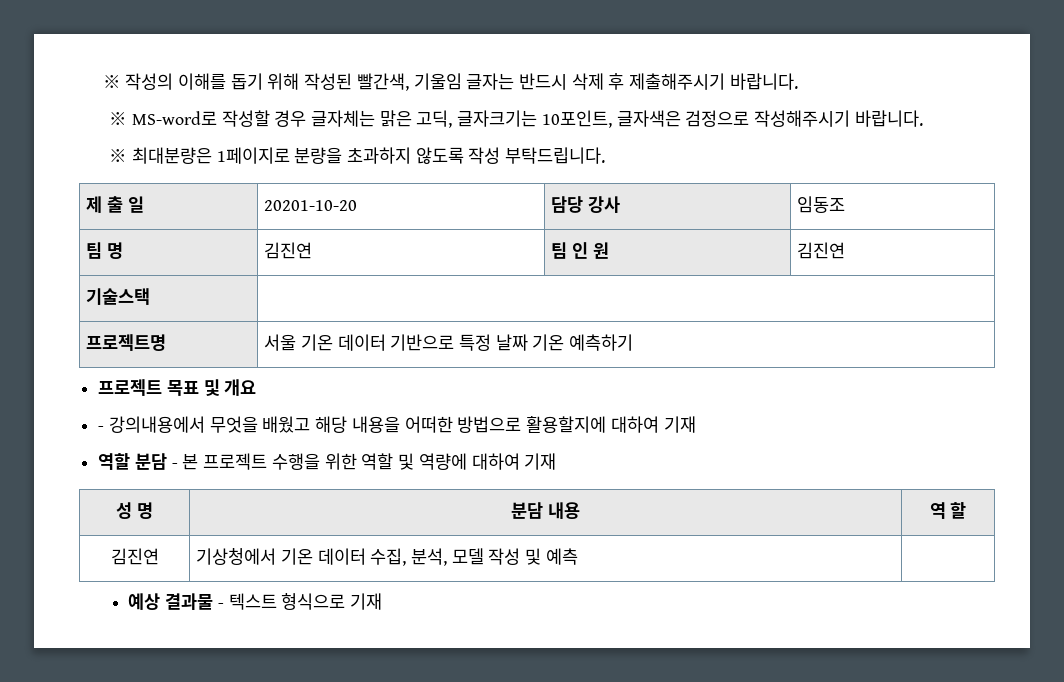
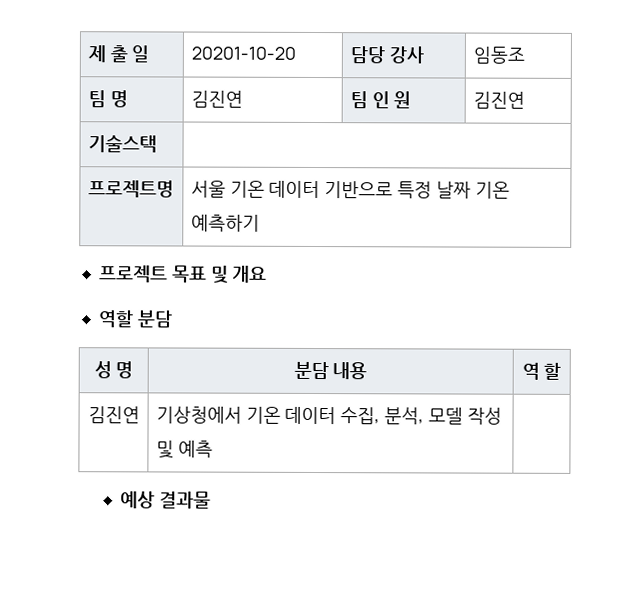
- ※ 작성의 이해를 돕기 위해 작성된 빨간색, 기울임 글자는 반드시 삭제 후 제출해주시기 바랍니다.
- ※ MS-word로 작성할 경우 글자체는 맑은 고딕, 글자크기는 10포인트, 글자색은 검정으로 작성해주시기 바랍니다.
- ※ 최대분량은 1페이지로 분량을 초과하지 않도록 작성 부탁드립니다.
- - 강의내용에서 무엇을 배웠고 해당 내용을 어떠한 방법으로 활용할지에 대하여 기재
- 역할 분담 - 본 프로젝트 수행을 위한 역할 및 역량에 대하여 기재
+ 역할 분담
- 예상 결과물 - 텍스트 형식으로 기재
+ 예상 결과물

